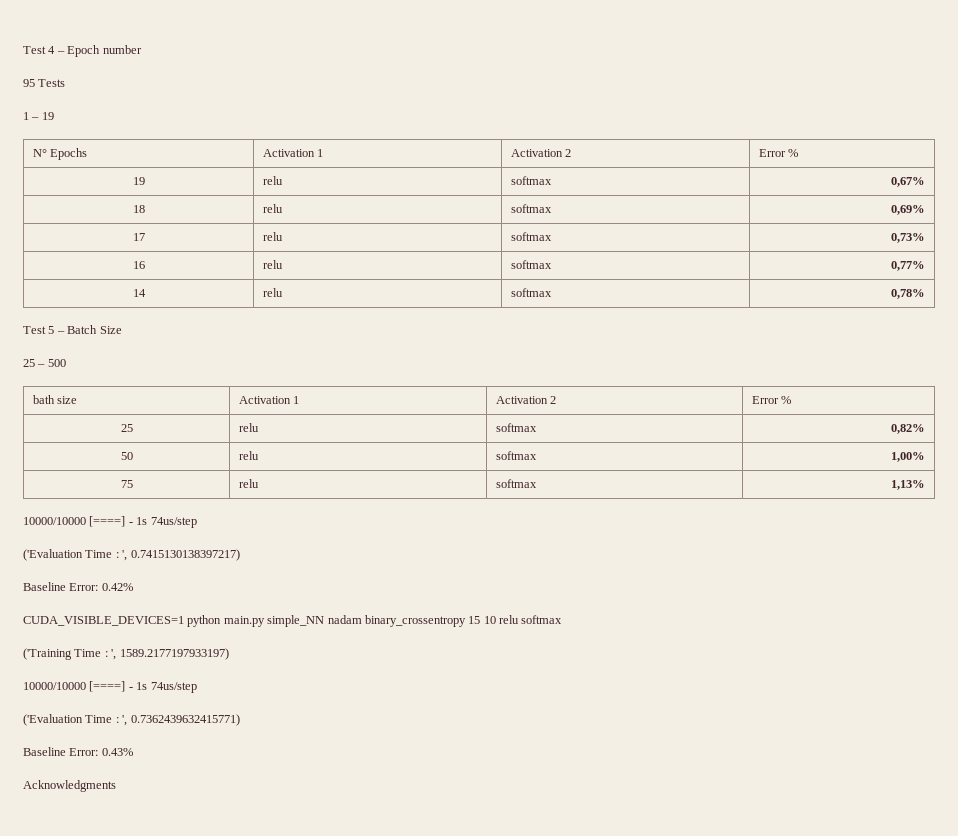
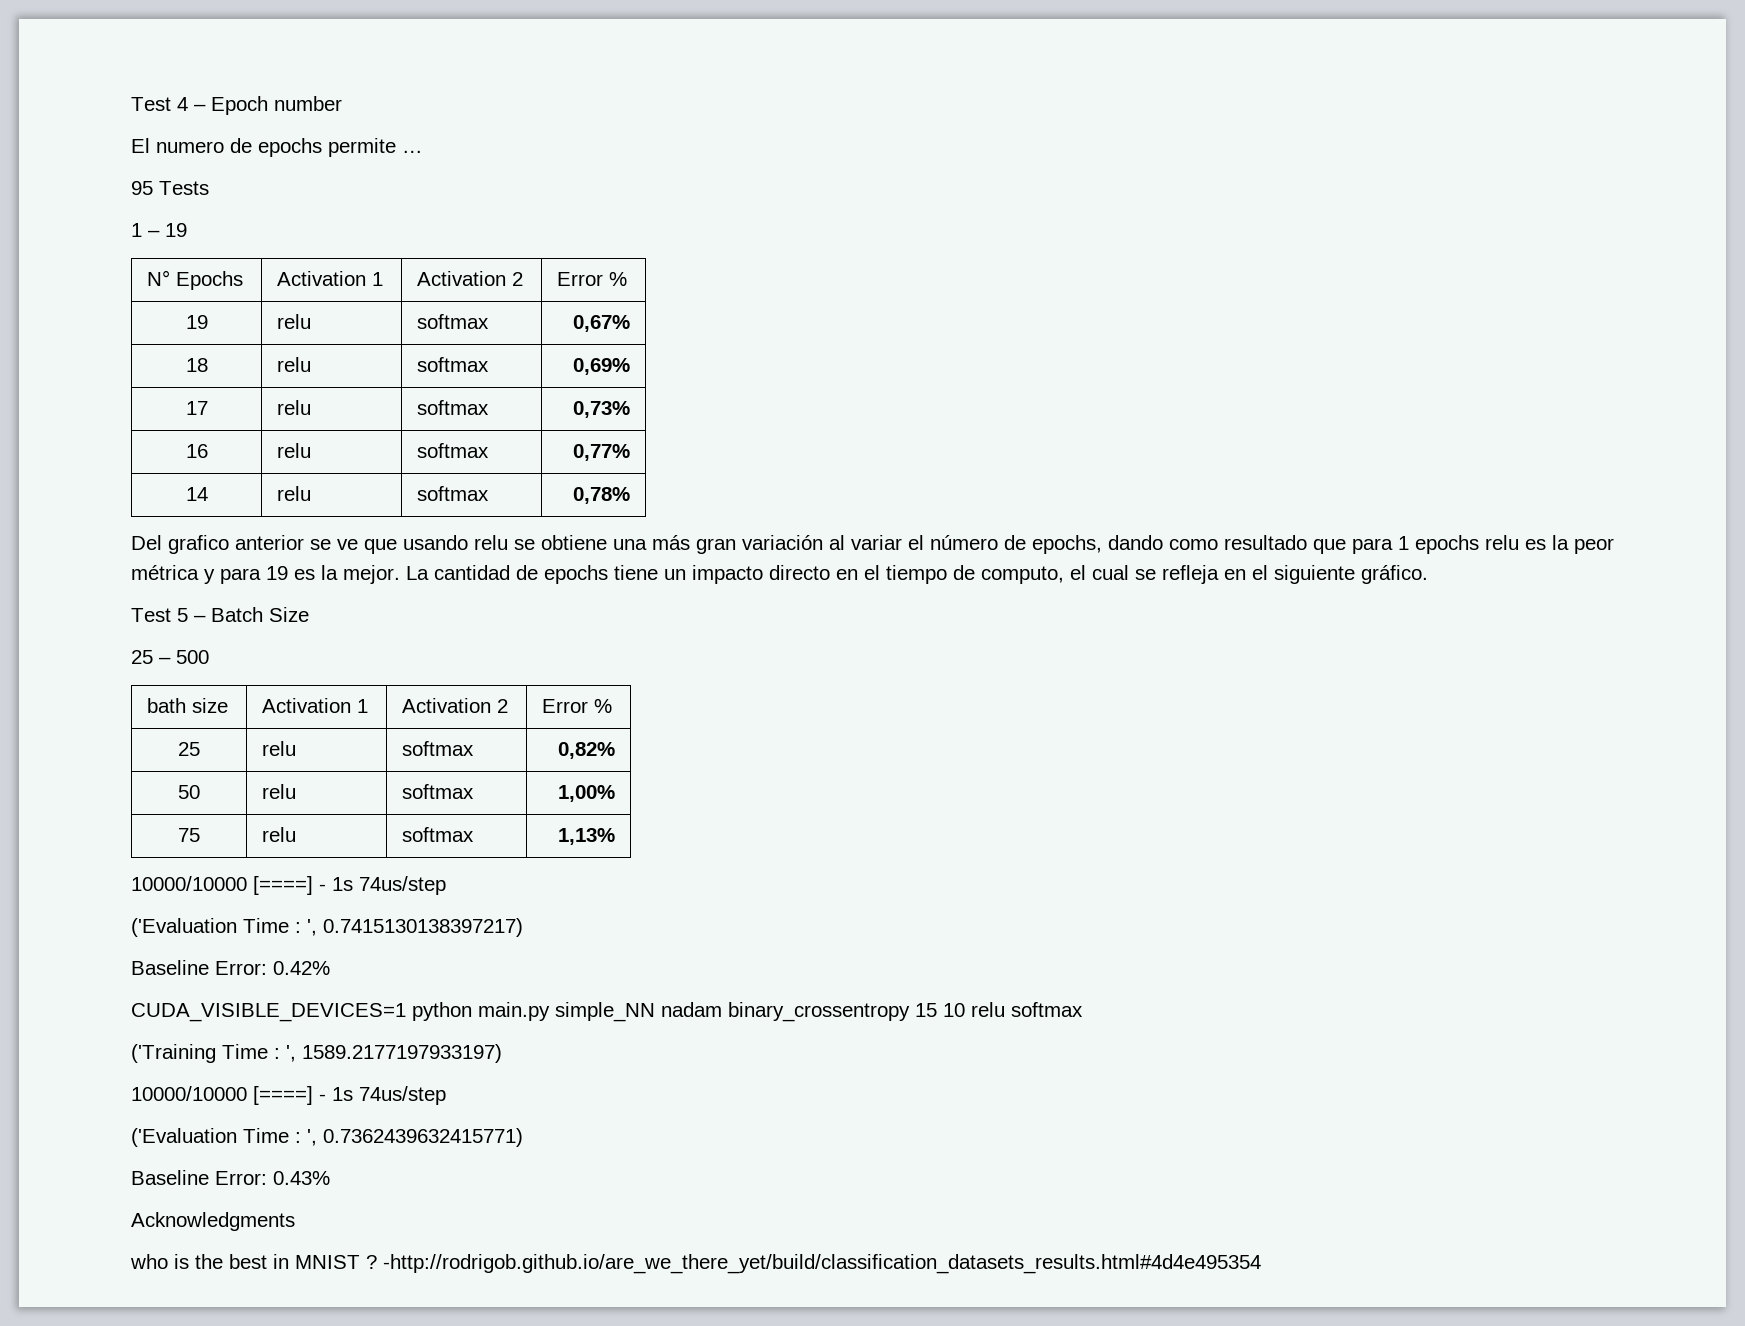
+ El numero de epochs permite …
+ Del grafico anterior se ve que usando relu se obtiene una más gran variación al variar el número de epochs, dando como resultado que para 1 epochs relu es la peor métrica y para 19 es la mejor. La cantidad de epochs tiene un impacto directo en el tiempo de computo, el cual se refleja en el siguiente gráfico.
+ who is the best in MNIST ? -http://rodrigob.github.io/are_we_there_yet/build/classification_datasets_results.html#4d4e495354

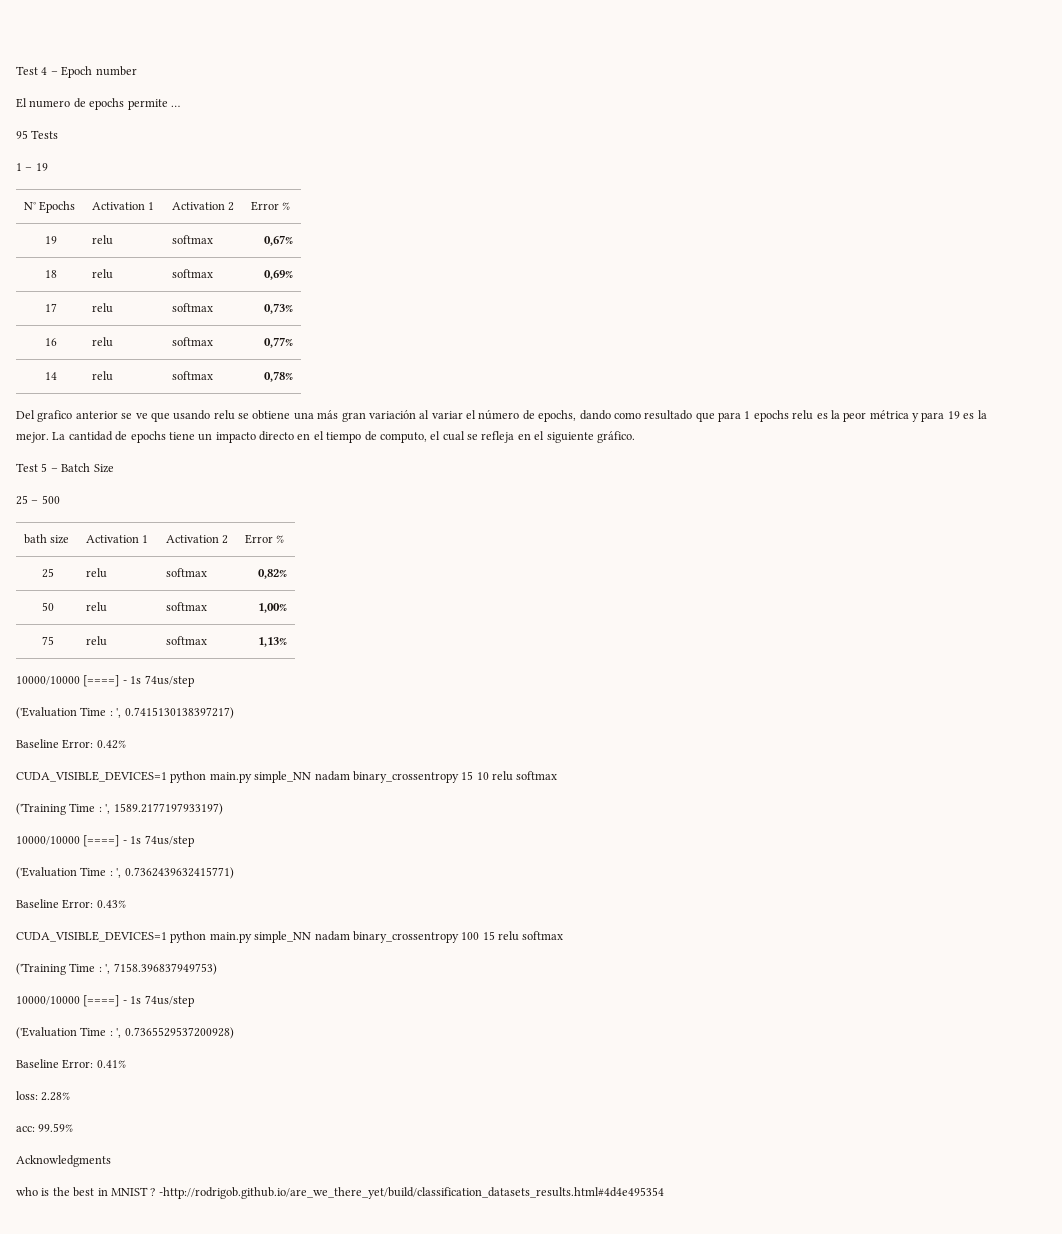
+ CUDA_VISIBLE_DEVICES=1 python main.py simple_NN nadam binary_crossentropy 100 15 relu softmax
+ ('Training Time : ', 7158.396837949753)
+ 10000/10000 [====] - 1s 74us/step
+ ('Evaluation Time : ', 0.7365529537200928)
+ Baseline Error: 0.41%
+ loss: 2.28%
+ acc: 99.59%

